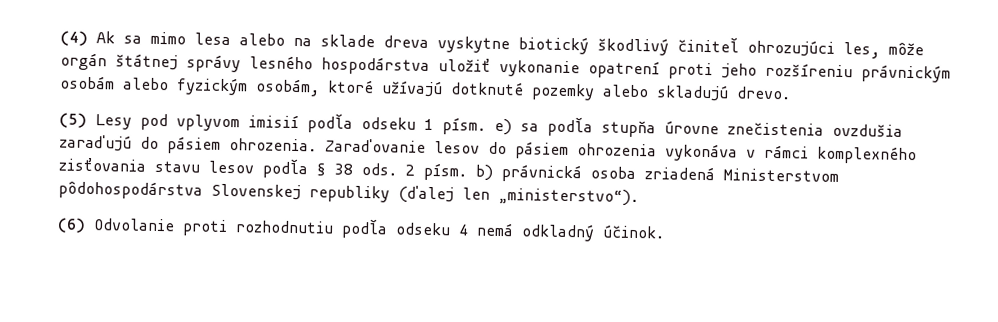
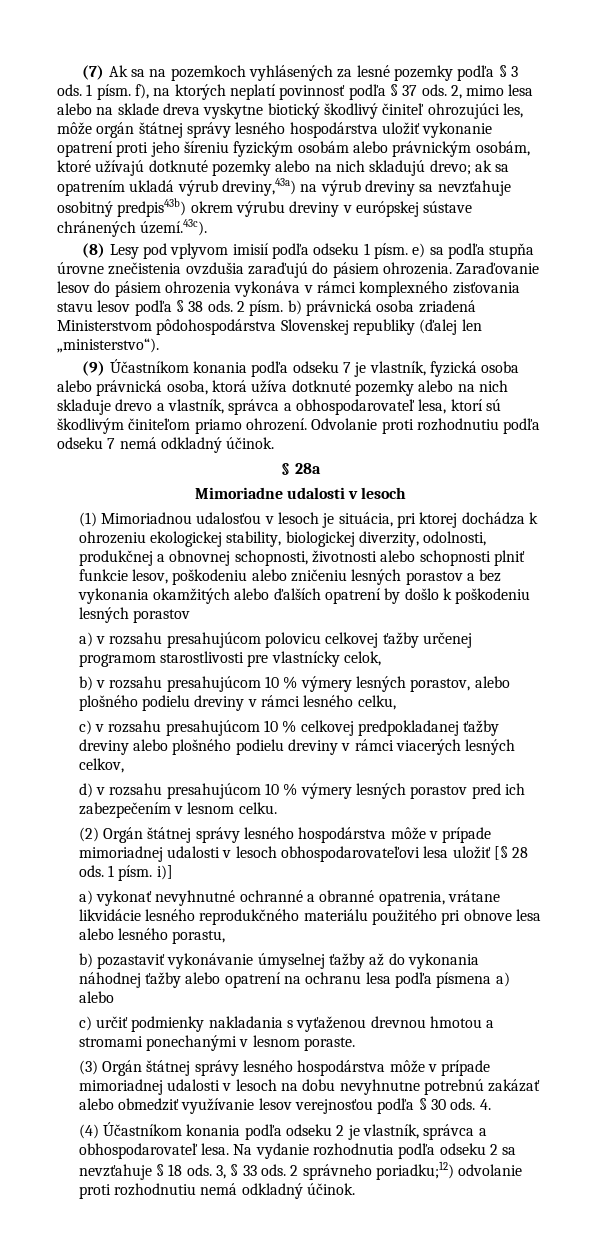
- (4) Ak sa mimo lesa alebo na sklade dreva vyskytne biotický škodlivý činiteľ ohrozujúci les, môže orgán štátnej správy lesného hospodárstva uložiť vykonanie opatrení proti jeho rozšíreniu právnickým osobám alebo fyzickým osobám, ktoré užívajú dotknuté pozemky alebo skladujú drevo.
- (5) Lesy pod vplyvom imisií podľa odseku 1 písm. e) sa podľa stupňa úrovne znečistenia ovzdušia zaraďujú do pásiem ohrozenia.
+ (7) Ak sa na pozemkoch vyhlásených za lesné pozemky podľa § 3 ods. 1 písm. f), na ktorých neplatí povinnosť podľa § 37 ods. 2, mimo lesa alebo na sklade dreva vyskytne biotický škodlivý činiteľ ohrozujúci les, môže orgán štátnej správy lesného hospodárstva uložiť vykonanie opatrení proti jeho šíreniu fyzickým osobám alebo právnickým osobám, ktoré užívajú dotknuté pozemky alebo na nich skladujú drevo; ak sa opatrením ukladá výrub dreviny,43a) na výrub dreviny sa nevzťahuje osobitný predpis43b) okrem výrubu dreviny v európskej sústave chránených území.43c).
+ (8) Lesy pod vplyvom imisií podľa odseku 1 písm. e) sa podľa stupňa úrovne znečistenia ovzdušia zaraďujú do pásiem ohrozenia.
- (6) Odvolanie proti rozhodnutiu podľa odseku 4 nemá odkladný účinok.
+ (9) Účastníkom konania podľa odseku 7 je vlastník, fyzická osoba alebo právnická osoba, ktorá užíva dotknuté pozemky alebo na nich skladuje drevo a vlastník, správca a obhospodarovateľ lesa, ktorí sú škodlivým činiteľom priamo ohrození. Odvolanie proti rozhodnutiu podľa odseku 7 nemá odkladný účinok.
+ § 28a
+ Mimoriadne udalosti v lesoch
+ (1) Mimoriadnou udalosťou v lesoch je situácia, pri ktorej dochádza k ohrozeniu ekologickej stability, biologickej diverzity, odolnosti, produkčnej a obnovnej schopnosti, životnosti alebo schopnosti plniť funkcie lesov, poškodeniu alebo zničeniu lesných porastov a bez vykonania okamžitých alebo ďalších opatrení by došlo k poškodeniu lesných porastov
+ a) v rozsahu presahujúcom polovicu celkovej ťažby určenej programom starostlivosti pre vlastnícky celok,
+ b) v rozsahu presahujúcom 10 % výmery lesných porastov, alebo plošného podielu dreviny v rámci lesného celku,
+ c) v rozsahu presahujúcom 10 % celkovej predpokladanej ťažby dreviny alebo plošného podielu dreviny v rámci viacerých lesných celkov,
+ d) v rozsahu presahujúcom 10 % výmery lesných porastov pred ich zabezpečením v lesnom celku.
+ (2) Orgán štátnej správy lesného hospodárstva môže v prípade mimoriadnej udalosti v lesoch obhospodarovateľovi lesa uložiť [§ 28 ods. 1 písm. i)]
+ a) vykonať nevyhnutné ochranné a obranné opatrenia, vrátane likvidácie lesného reprodukčného materiálu použitého pri obnove lesa alebo lesného porastu,
+ b) pozastaviť vykonávanie úmyselnej ťažby až do vykonania náhodnej ťažby alebo opatrení na ochranu lesa podľa písmena a) alebo
+ c) určiť podmienky nakladania s vyťaženou drevnou hmotou a stromami ponechanými v lesnom poraste.
+ (3) Orgán štátnej správy lesného hospodárstva môže v prípade mimoriadnej udalosti v lesoch na dobu nevyhnutne potrebnú zakázať alebo obmedziť využívanie lesov verejnosťou podľa § 30 ods. 4.
+ (4) Účastníkom konania podľa odseku 2 je vlastník, správca a obhospodarovateľ lesa. Na vydanie rozhodnutia podľa odseku 2 sa nevzťahuje § 18 ods. 3, § 33 ods. 2 správneho poriadku;12) odvolanie proti rozhodnutiu nemá odkladný účinok.

